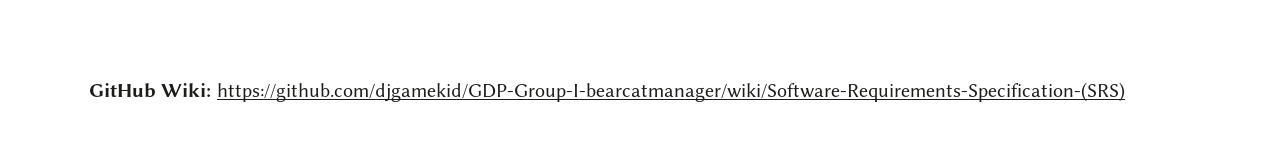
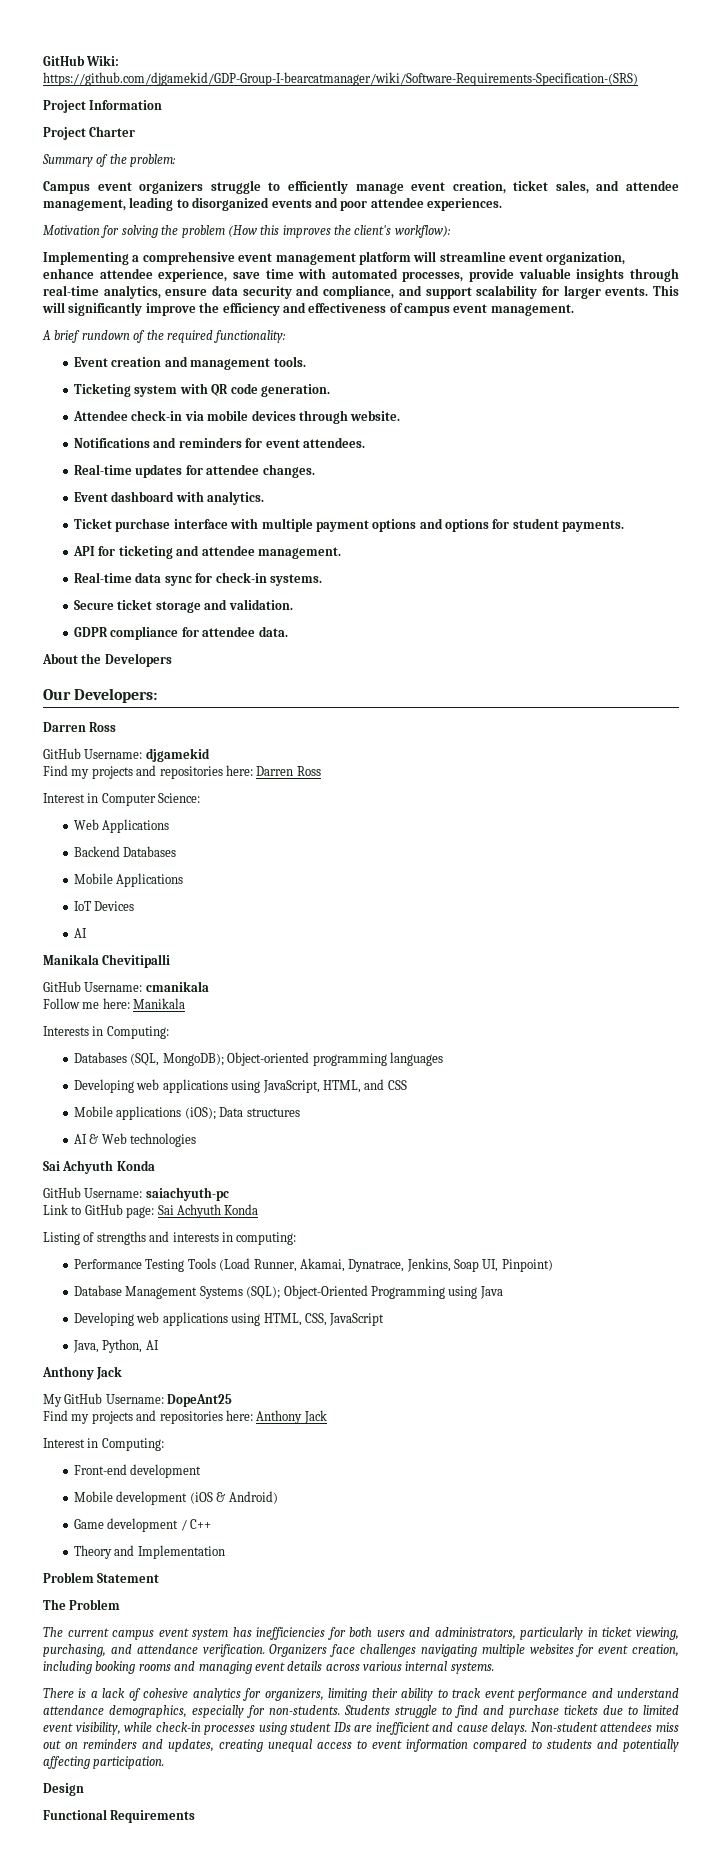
+ Project Information
+ Project Charter
+ Summary of the problem:
+ Campus event organizers struggle to efficiently manage event creation, ticket sales, and attendee management, leading to disorganized events and poor attendee experiences.
+ Motivation for solving the problem (How this improves the client's workflow):
+ Implementing a comprehensive event management platform will streamline event organization, enhance attendee experience, save time with automated processes, provide valuable insights through real-time analytics, ensure data security and compliance, and support scalability for larger events. This will significantly improve the efficiency and effectiveness of campus event management.
+ A brief rundown of the required functionality:
+ Event creation and management tools.
+ Ticketing system with QR code generation.
+ Attendee check-in via mobile devices through website.
+ Notifications and reminders for event attendees.
+ Real-time updates for attendee changes.
+ Event dashboard with analytics.
+ Ticket purchase interface with multiple payment options and options for student payments.
+ API for ticketing and attendee management.
+ Real-time data sync for check-in systems.
+ Secure ticket storage and validation.
+ GDPR compliance for attendee data.
+ About the Developers
+ Our Developers:
+ Darren Ross
+ GitHub Username: djgamekid
+ Find my projects and repositories here: Darren Ross
+ Interest in Computer Science:
+ Web Applications
+ Backend Databases
+ Mobile Applications
+ IoT Devices
+ AI
+ Manikala Chevitipalli
+ GitHub Username: cmanikala
+ Follow me here: Manikala
+ Interests in Computing:
+ Databases (SQL, MongoDB); Object-oriented programming languages
+ Developing web applications using JavaScript, HTML, and CSS
+ Mobile applications (iOS); Data structures
+ AI & Web technologies
+ Sai Achyuth Konda
+ GitHub Username: saiachyuth-pc
+ Link to GitHub page: Sai Achyuth Konda
+ Listing of strengths and interests in computing:
+ Performance Testing Tools (Load Runner, Akamai, Dynatrace, Jenkins, Soap UI, Pinpoint)
+ Database Management Systems (SQL); Object-Oriented Programming using Java
+ Developing web applications using HTML, CSS, JavaScript
+ Java, Python, AI
+ Anthony Jack
+ My GitHub Username: DopeAnt25
+ Find my projects and repositories here: Anthony Jack
+ Interest in Computing:
+ Front-end development
+ Mobile development (iOS & Android)
+ Game development / C++
+ Theory and Implementation
+ Problem Statement
+ The Problem
+ The current campus event system has inefficiencies for both users and administrators, particularly in ticket viewing, purchasing, and attendance verification. Organizers face challenges navigating multiple websites for event creation, including booking rooms and managing event details across various internal systems.
+ There is a lack of cohesive analytics for organizers, limiting their ability to track event performance and understand attendance demographics, especially for non-students. Students struggle to find and purchase tickets due to limited event visibility, while check-in processes using student IDs are inefficient and cause delays. Non-student attendees miss out on reminders and updates, creating unequal access to event information compared to students and potentially affecting participation.
+ Design
+ Functional Requirements

